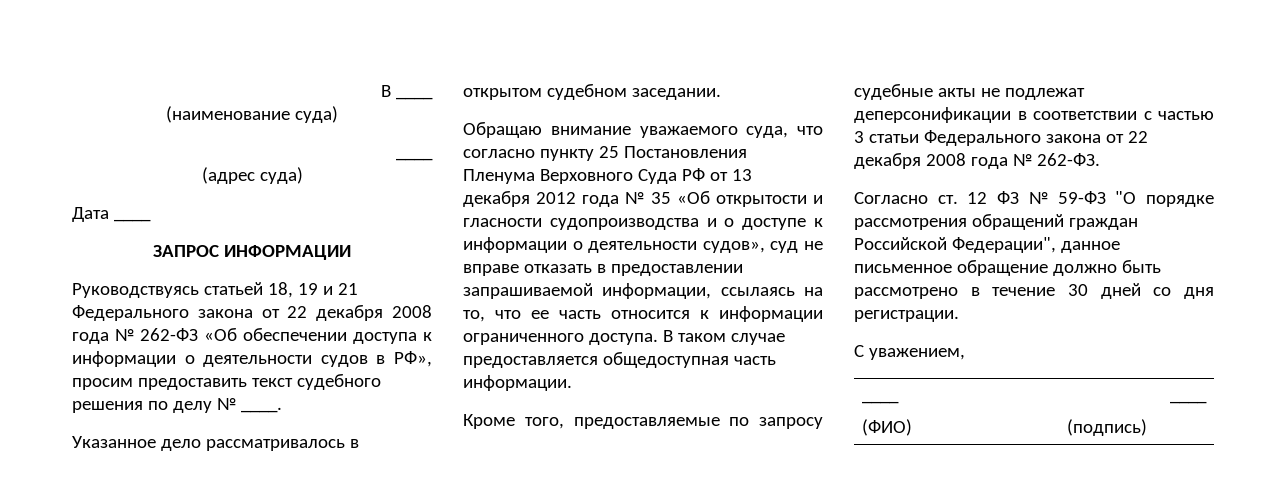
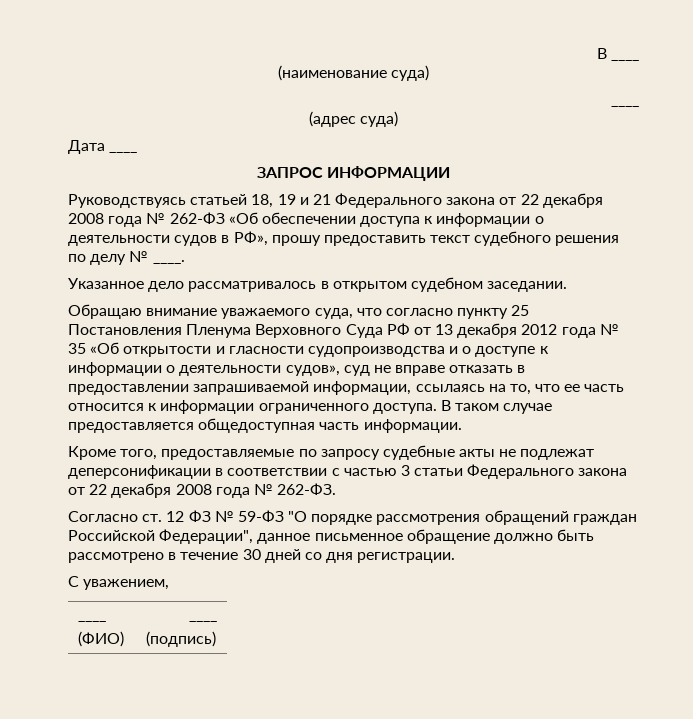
- Руководствуясь статьей 18, 19 и 21 Федерального закона от 22 декабря 2008 года № 262-ФЗ «Об обеспечении доступа к информации о деятельности судов в РФ», просим предоставить текст судебного решения по делу № ____.
+ Руководствуясь статьей 18, 19 и 21 Федерального закона от 22 декабря 2008 года № 262-ФЗ «Об обеспечении доступа к информации о деятельности судов в РФ», прошу предоставить текст судебного решения по делу № ____.

